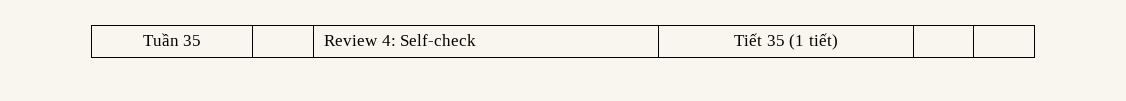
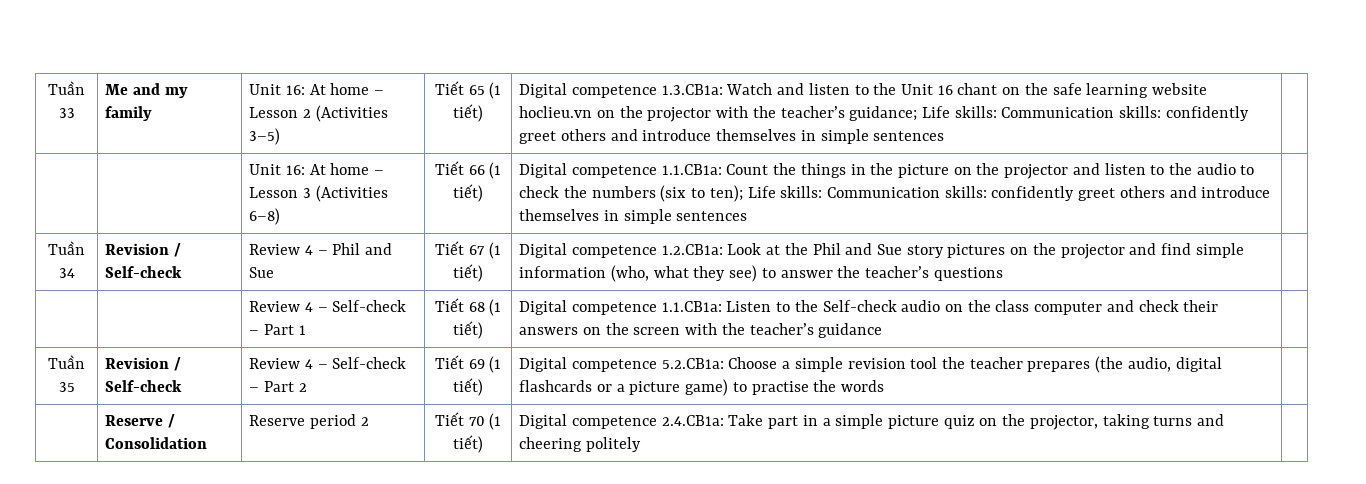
- Tuần 35 | | Review 4: Self-check | Tiết 35 (1 tiết)
+ Tuần 33 | Me and my family | Unit 16: At home – Lesson 2 (Activities 3–5) | Tiết 65 (1 tiết) | Digital competence 1.3.CB1a: Watch and listen to the Unit 16 chant on the safe learning website hoclieu.vn on the projector with the teacher’s guidance; Life skills: Communication skills: confidently greet others and introduce themselves in simple sentences |
+ | | Unit 16: At home – Lesson 3 (Activities 6–8) | Tiết 66 (1 tiết) | Digital competence 1.1.CB1a: Count the things in the picture on the projector and listen to the audio to check the numbers (six to ten); Life skills: Communication skills: confidently greet others and introduce themselves in simple sentences |
+ Tuần 34 | Revision / Self-check | Review 4 – Phil and Sue | Tiết 67 (1 tiết) | Digital competence 1.2.CB1a: Look at the Phil and Sue story pictures on the projector and find simple information (who, what they see) to answer the teacher’s questions |
+ | | Review 4 – Self-check – Part 1 | Tiết 68 (1 tiết) | Digital competence 1.1.CB1a: Listen to the Self-check audio on the class computer and check their answers on the screen with the teacher’s guidance |
+ Tuần 35 | Revision / Self-check | Review 4 – Self-check – Part 2 | Tiết 69 (1 tiết) | Digital competence 5.2.CB1a: Choose a simple revision tool the teacher prepares (the audio, digital flashcards or a picture game) to practise the words |
+ | Reserve / Consolidation | Reserve period 2 | Tiết 70 (1 tiết) | Digital competence 2.4.CB1a: Take part in a simple picture quiz on the projector, taking turns and cheering politely |

